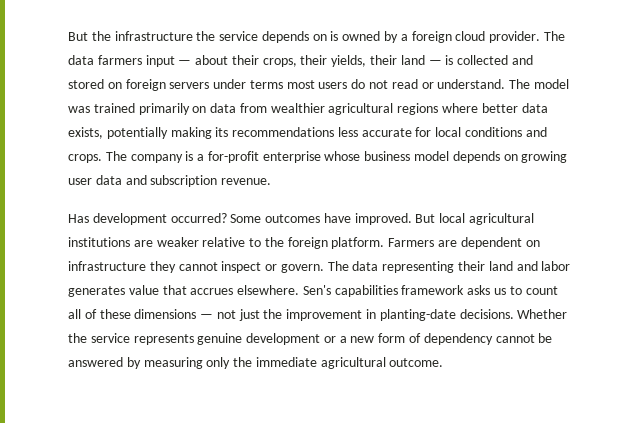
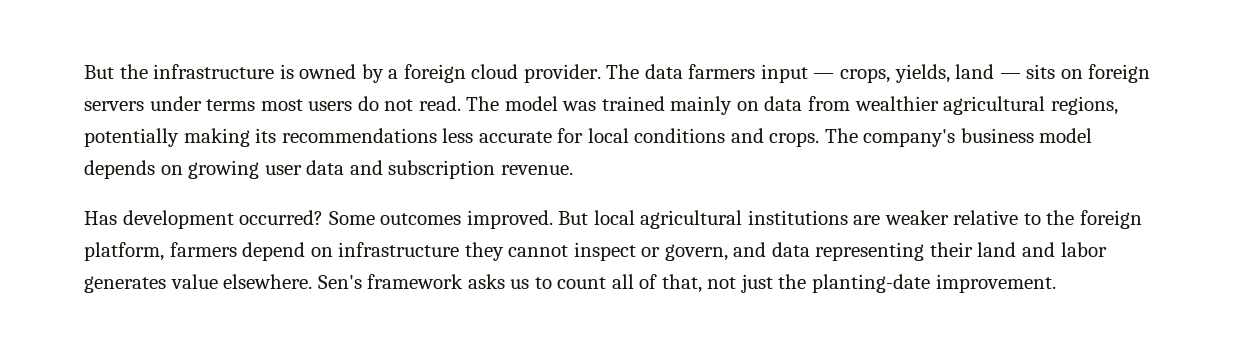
- But the infrastructure the service depends on is owned by a foreign cloud provider.
+ But the infrastructure is owned by a foreign cloud provider.
- The data farmers input — about their crops, their yields, their land — is collected and stored on foreign servers under terms most users do not read or understand.
+ The data farmers input — crops, yields, land — sits on foreign servers under terms most users do not read.
- The model was trained primarily on data from wealthier agricultural regions where better data exists, potentially making its recommendations less accurate for local conditions and crops.
+ The model was trained mainly on data from wealthier agricultural regions, potentially making its recommendations less accurate for local conditions and crops.
- The company is a for-profit enterprise whose business model depends on growing user data and subscription revenue.
+ The company's business model depends on growing user data and subscription revenue.
- Some outcomes have improved.
+ Some outcomes improved.
- But local agricultural institutions are weaker relative to the foreign platform. Farmers are dependent on infrastructure they cannot inspect or govern. The data representing their land and labor generates value that accrues elsewhere.
+ But local agricultural institutions are weaker relative to the foreign platform, farmers depend on infrastructure they cannot inspect or govern, and data representing their land and labor generates value elsewhere.
- Sen's capabilities framework asks us to count all of these dimensions — not just the improvement in planting-date decisions. Whether the service represents genuine development or a new form of dependency cannot be answered by measuring only the immediate agricultural outcome.
+ Sen's framework asks us to count all of that, not just the planting-date improvement.

